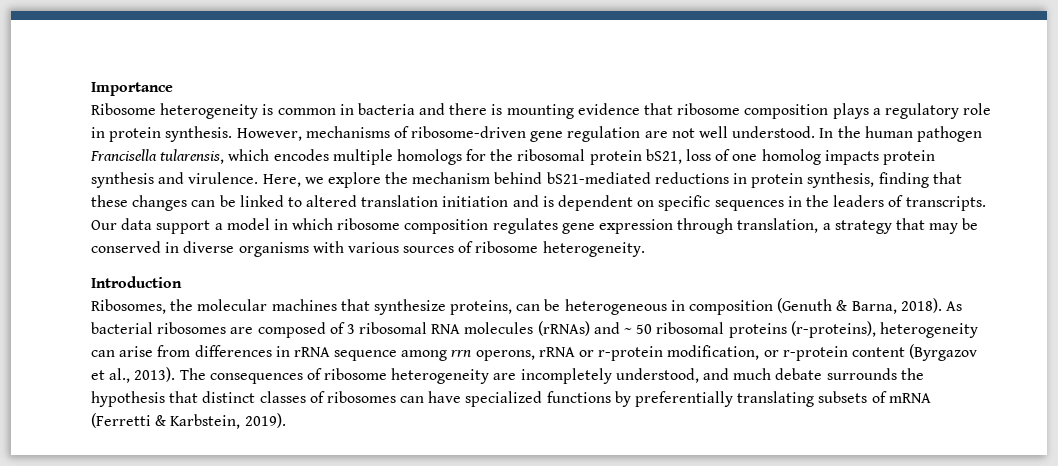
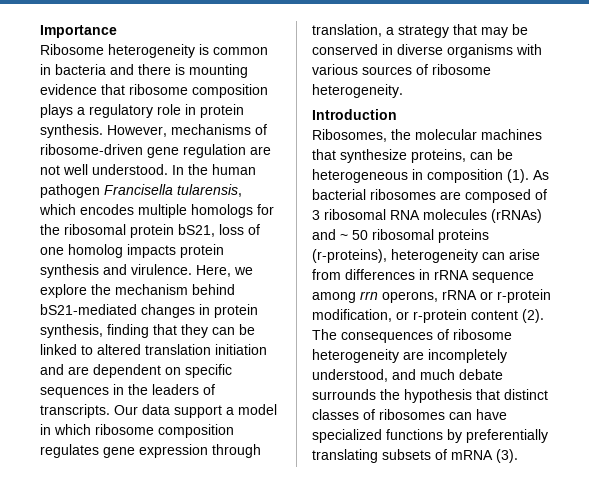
- Here, we explore the mechanism behind bS21-mediated reductions in protein synthesis, finding that these changes can be linked to altered translation initiation and is dependent on specific sequences in the leaders of transcripts.
+ Here, we explore the mechanism behind bS21-mediated changes in protein synthesis, finding that they can be linked to altered translation initiation and are dependent on specific sequences in the leaders of transcripts.
- Ribosomes, the molecular machines that synthesize proteins, can be heterogeneous in composition (Genuth & Barna, 2018).
+ Ribosomes, the molecular machines that synthesize proteins, can be heterogeneous in composition (1).
- As bacterial ribosomes are composed of 3 ribosomal RNA molecules (rRNAs) and ~ 50 ribosomal proteins (r-proteins), heterogeneity can arise from differences in rRNA sequence among rrn operons, rRNA or r-protein modification, or r-protein content (Byrgazov et al., 2013).
+ As bacterial ribosomes are composed of 3 ribosomal RNA molecules (rRNAs) and ~ 50 ribosomal proteins (r-proteins), heterogeneity can arise from differences in rRNA sequence among rrn operons, rRNA or r-protein modification, or r-protein content (2).
- The consequences of ribosome heterogeneity are incompletely understood, and much debate surrounds the hypothesis that distinct classes of ribosomes can have specialized functions by preferentially translating subsets of mRNA (Ferretti & Karbstein, 2019).
+ The consequences of ribosome heterogeneity are incompletely understood, and much debate surrounds the hypothesis that distinct classes of ribosomes can have specialized functions by preferentially translating subsets of mRNA (3).

